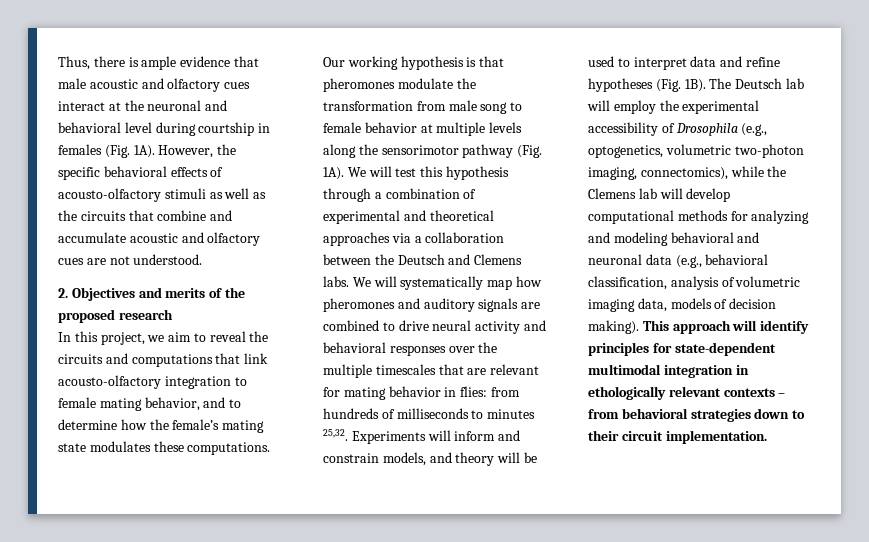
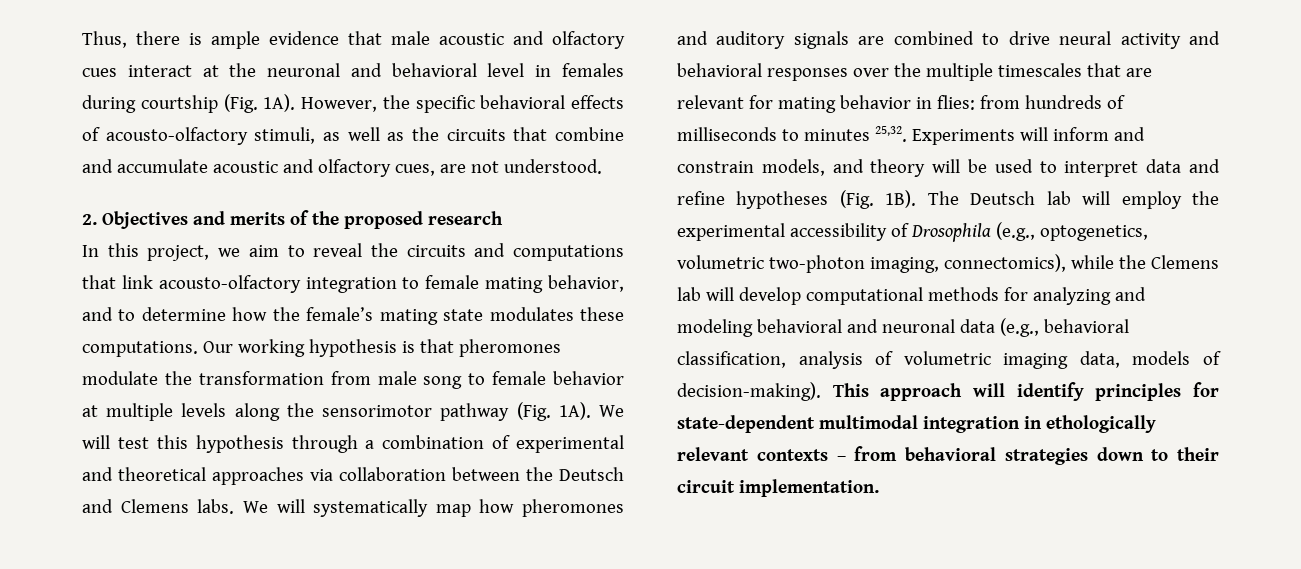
- Thus, there is ample evidence that male acoustic and olfactory cues interact at the neuronal and behavioral level during courtship in females (Fig. 1A).
+ Thus, there is ample evidence that male acoustic and olfactory cues interact at the neuronal and behavioral level in females during courtship (Fig. 1A).
- However, the specific behavioral effects of acousto-olfactory stimuli as well as the circuits that combine and accumulate acoustic and olfactory cues are not understood.
+ However, the specific behavioral effects of acousto-olfactory stimuli, as well as the circuits that combine and accumulate acoustic and olfactory cues, are not understood.
- We will test this hypothesis through a combination of experimental and theoretical approaches via a collaboration between the Deutsch and Clemens labs.
+ We will test this hypothesis through a combination of experimental and theoretical approaches via collaboration between the Deutsch and Clemens labs.
- The Deutsch lab will employ the experimental accessibility of Drosophila (e.g., optogenetics, volumetric two-photon imaging, connectomics), while the Clemens lab will develop computational methods for analyzing and modeling behavioral and neuronal data (e.g., behavioral classification, analysis of volumetric imaging data, models of decision making).
+ The Deutsch lab will employ the experimental accessibility of Drosophila (e.g., optogenetics, volumetric two-photon imaging, connectomics), while the Clemens lab will develop computational methods for analyzing and modeling behavioral and neuronal data (e.g., behavioral classification, analysis of volumetric imaging data, models of decision-making).

